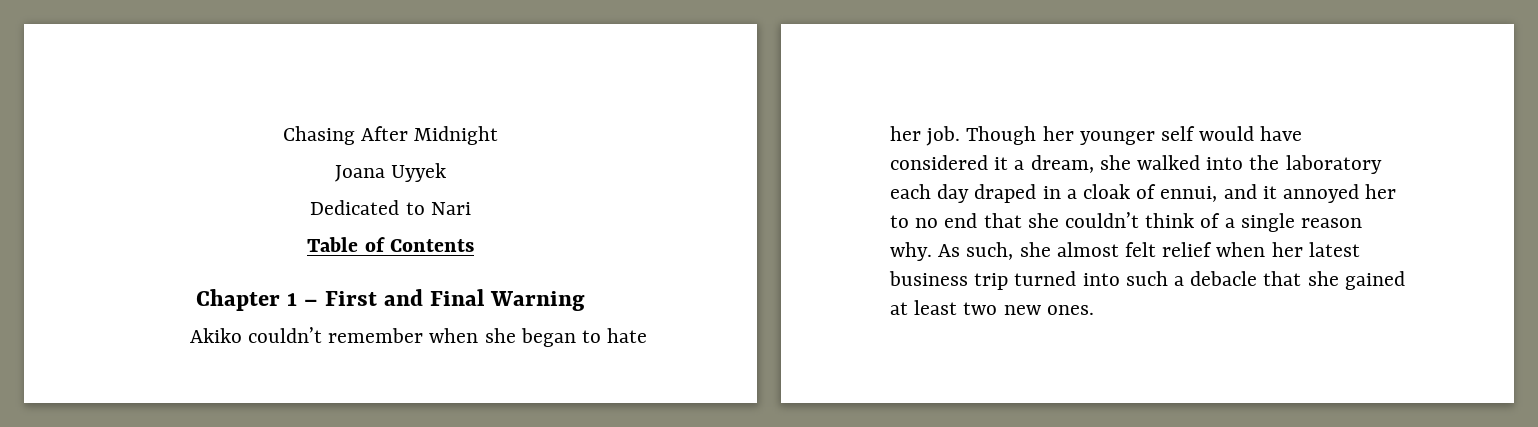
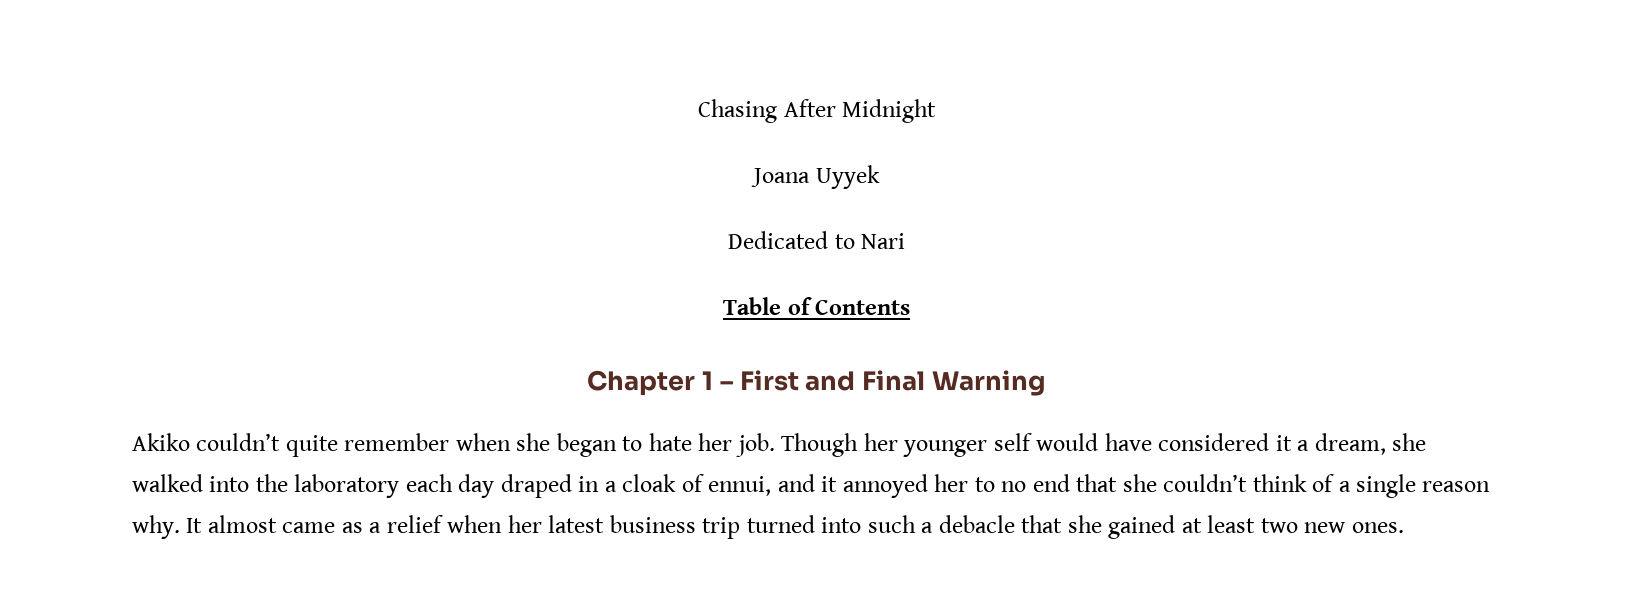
- Akiko couldn’t remember when she began to hate her job.
+ Akiko couldn’t quite remember when she began to hate her job.
- As such, she almost felt relief when her latest business trip turned into such a debacle that she gained at least two new ones.
+ It almost came as a relief when her latest business trip turned into such a debacle that she gained at least two new ones.

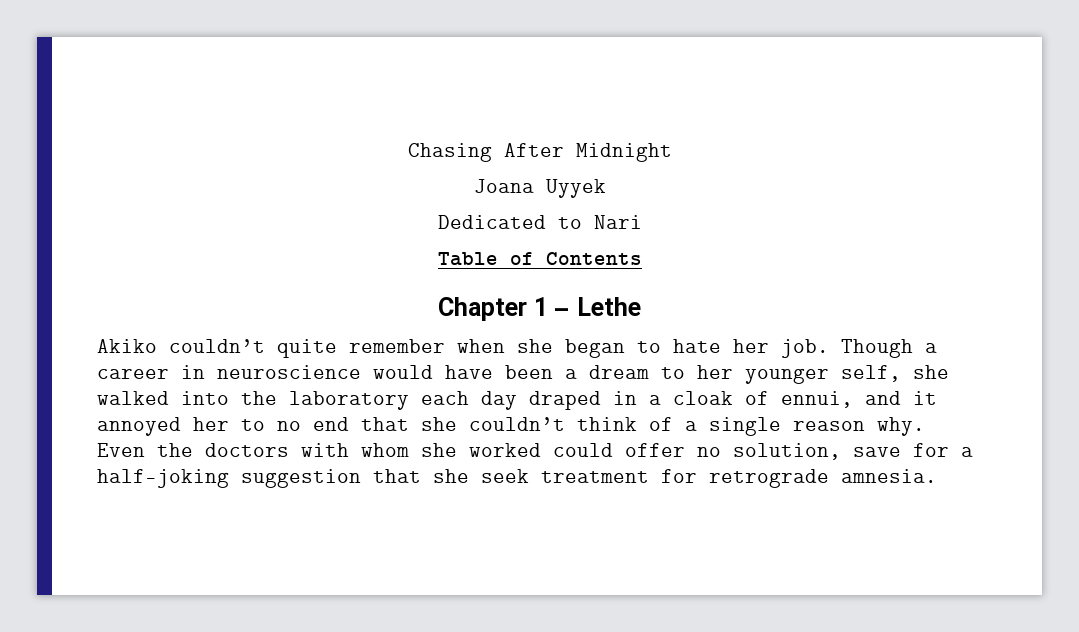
- Chapter 1 – First and Final Warning
+ Chapter 1 – Lethe
- Though her younger self would have considered it a dream, she walked into the laboratory each day draped in a cloak of ennui, and it annoyed her to no end that she couldn’t think of a single reason why.
+ Though a career in neuroscience would have been a dream to her younger self, she walked into the laboratory each day draped in a cloak of ennui, and it annoyed her to no end that she couldn’t think of a single reason why.
- It almost came as a relief when her latest business trip turned into such a debacle that she gained at least two new ones.
+ Even the doctors with whom she worked could offer no solution, save for a half-joking suggestion that she seek treatment for retrograde amnesia.

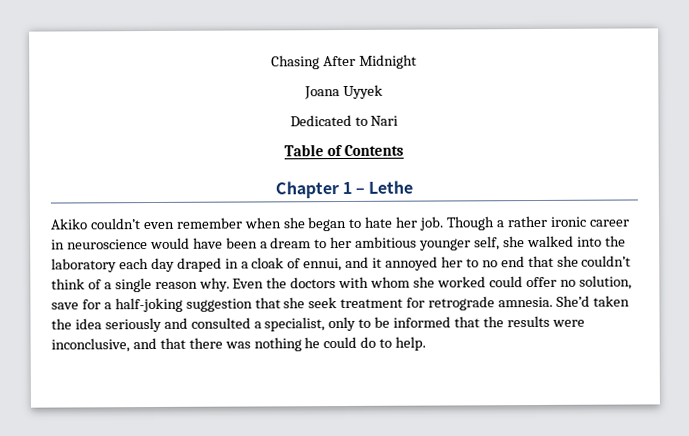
- Akiko couldn’t quite remember when she began to hate her job.
+ Akiko couldn’t even remember when she began to hate her job.
- Though a career in neuroscience would have been a dream to her younger self, she walked into the laboratory each day draped in a cloak of ennui, and it annoyed her to no end that she couldn’t think of a single reason why.
+ Though a rather ironic career in neuroscience would have been a dream to her ambitious younger self, she walked into the laboratory each day draped in a cloak of ennui, and it annoyed her to no end that she couldn’t think of a single reason why.
+ She’d taken the idea seriously and consulted a specialist, only to be informed that the results were inconclusive, and that there was nothing he could do to help.

